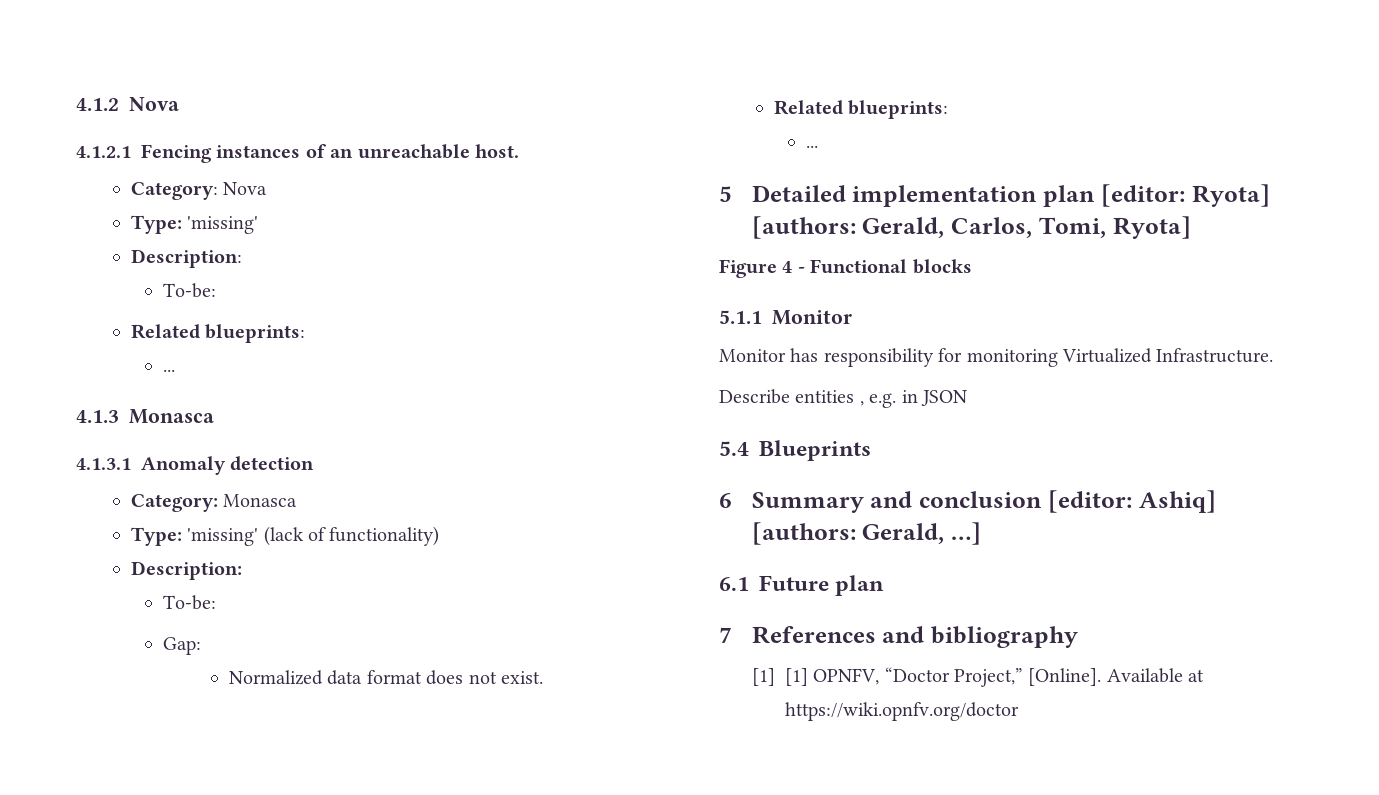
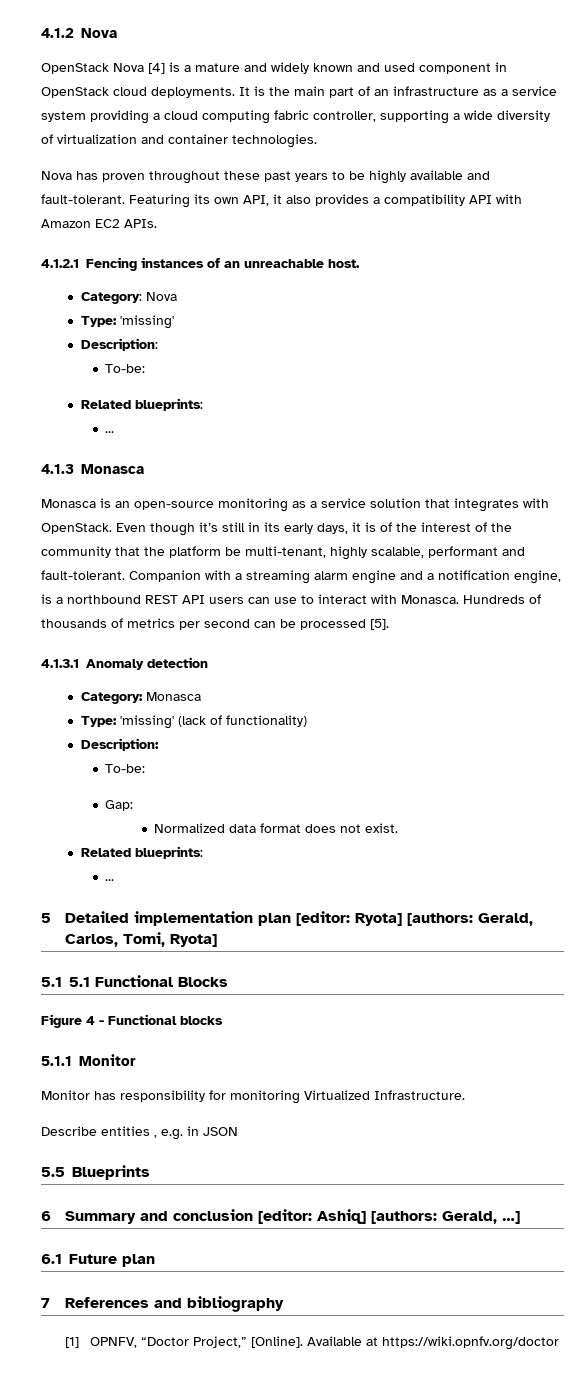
+ OpenStack Nova [4] is a mature and widely known and used component in OpenStack cloud deployments. It is the main part of an infrastructure as a service system providing a cloud computing fabric controller, supporting a wide diversity of virtualization and container technologies.
+ Nova has proven throughout these past years to be highly available and fault-tolerant. Featuring its own API, it also provides a compatibility API with Amazon EC2 APIs.
+ Monasca is an open-source monitoring as a service solution that integrates with OpenStack. Even though it’s still in its early days, it is of the interest of the community that the platform be multi-tenant, highly scalable, performant and fault-tolerant. Companion with a streaming alarm engine and a notification engine, is a northbound REST API users can use to interact with Monasca. Hundreds of thousands of metrics per second can be processed [5].
+ 5.1 5.1 Functional Blocks
- 5.4 Blueprints
+ 5.5 Blueprints
- [1] [1] OPNFV, “Doctor Project,” [Online].
+ [1] OPNFV, “Doctor Project,” [Online].

